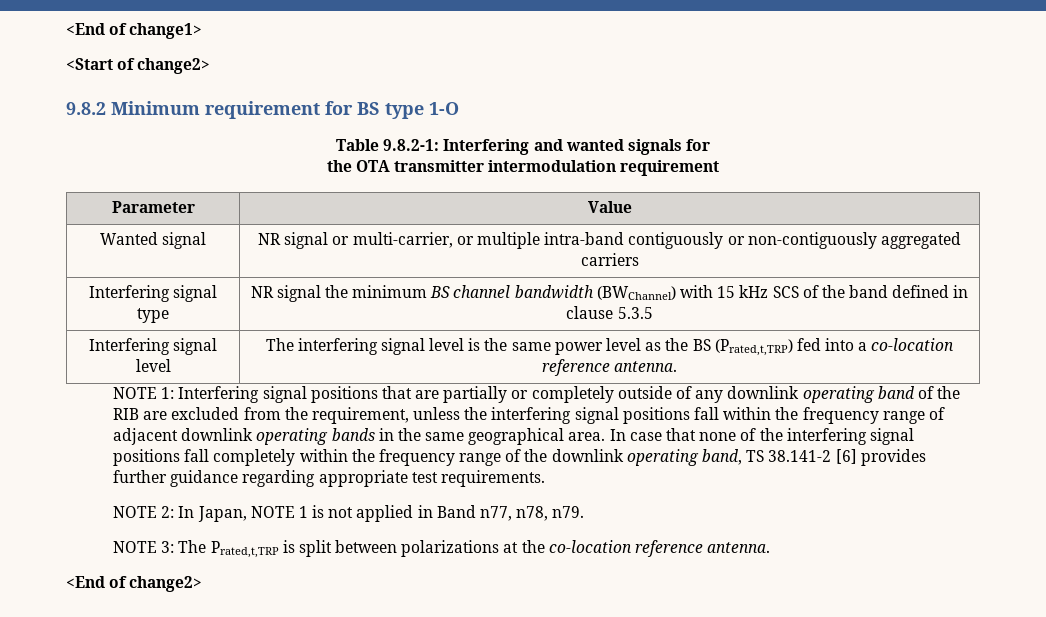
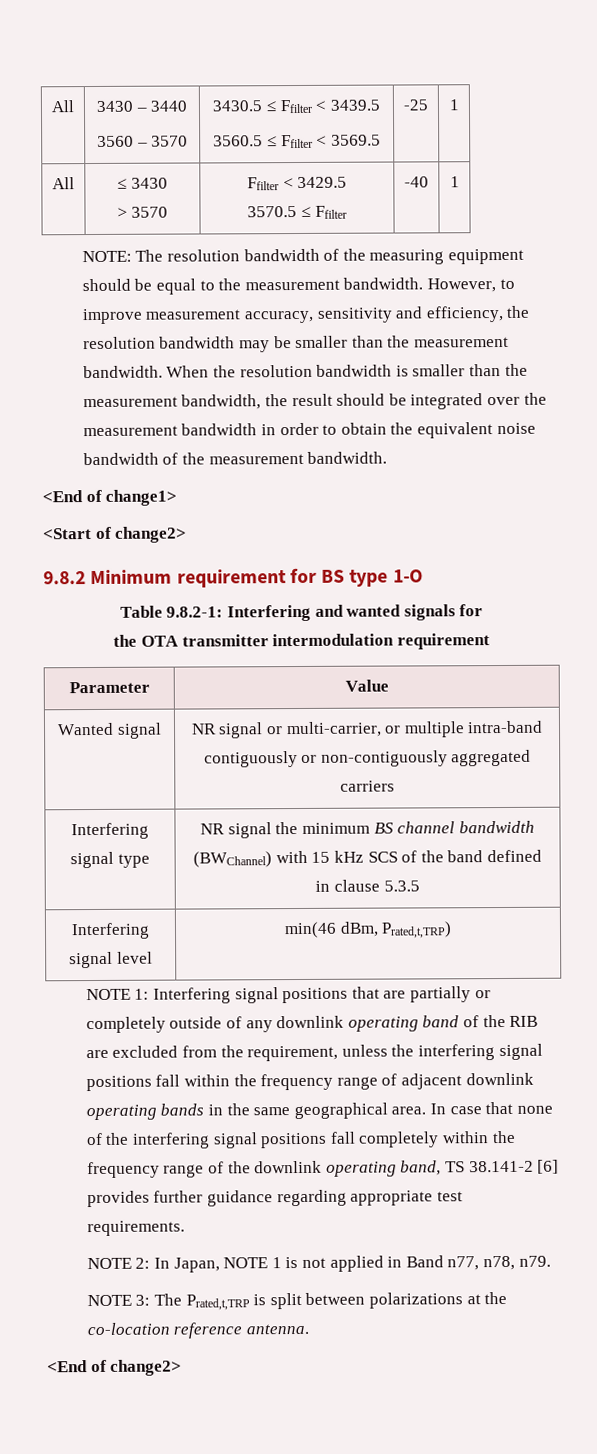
+ All | 3430 – 3440
+ 3560 – 3570 | 3430.5 ≤ Ffilter < 3439.5
+ 3560.5 ≤ Ffilter < 3569.5 | -25 | 1
+ All | ≤ 3430
+ > 3570 | Ffilter < 3429.5
+ 3570.5 ≤ Ffilter | -40 | 1
+ NOTE: The resolution bandwidth of the measuring equipment should be equal to the measurement bandwidth. However, to improve measurement accuracy, sensitivity and efficiency, the resolution bandwidth may be smaller than the measurement bandwidth. When the resolution bandwidth is smaller than the measurement bandwidth, the result should be integrated over the measurement bandwidth in order to obtain the equivalent noise bandwidth of the measurement bandwidth.
- Interfering signal level | The interfering signal level is the same power level as the BS (Prated,t,TRP) fed into a co-location reference antenna.
+ Interfering signal level | min(46 dBm, Prated,t,TRP)

